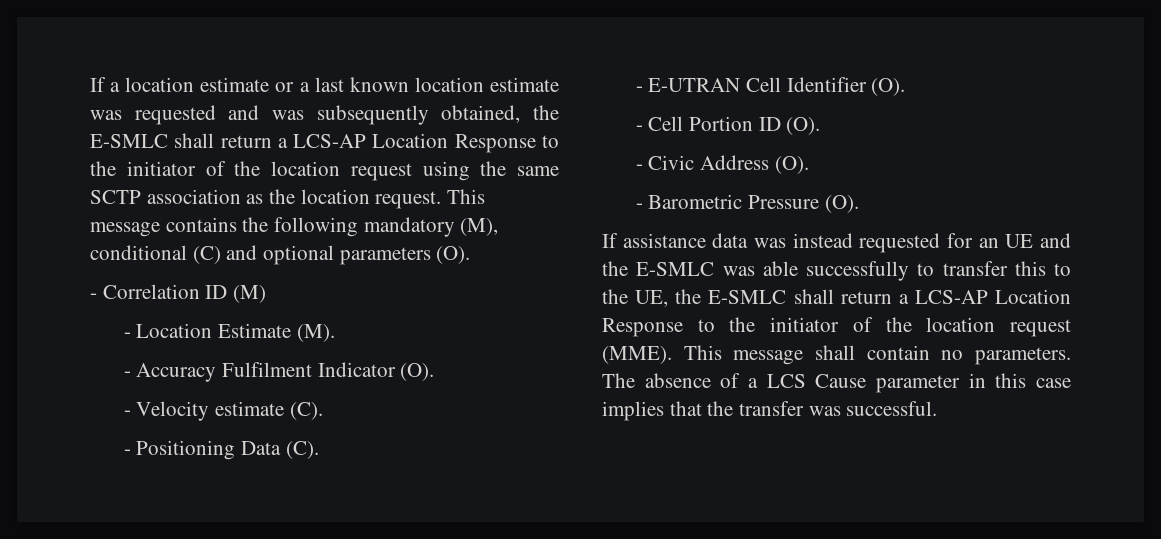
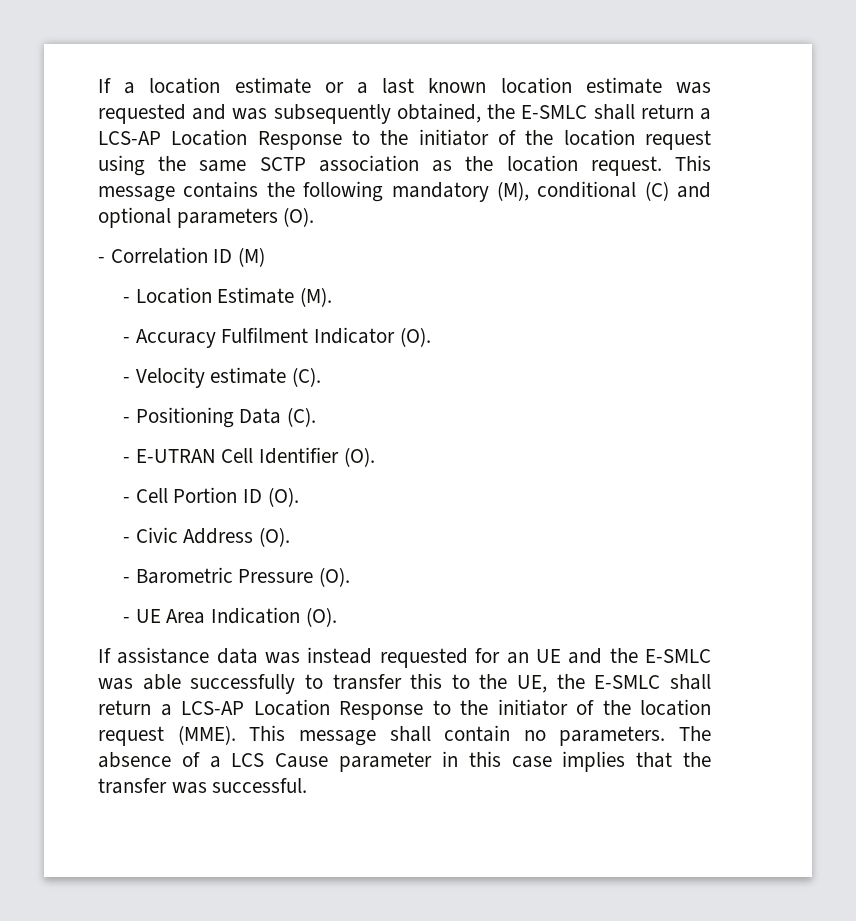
+ - UE Area Indication (O).

